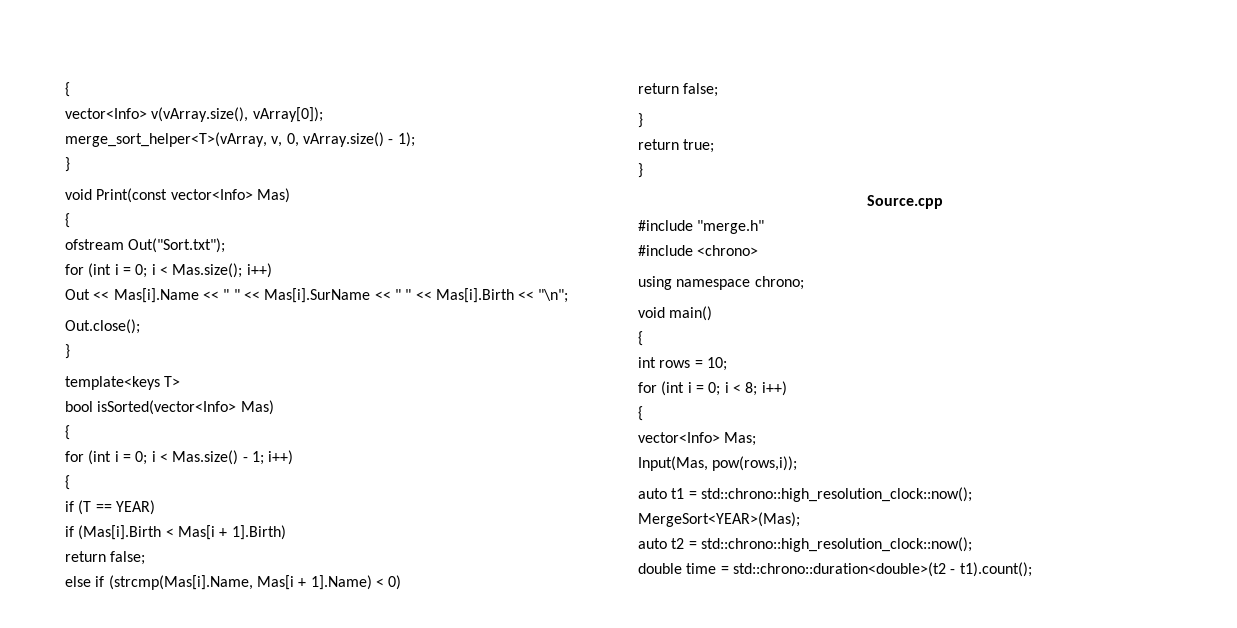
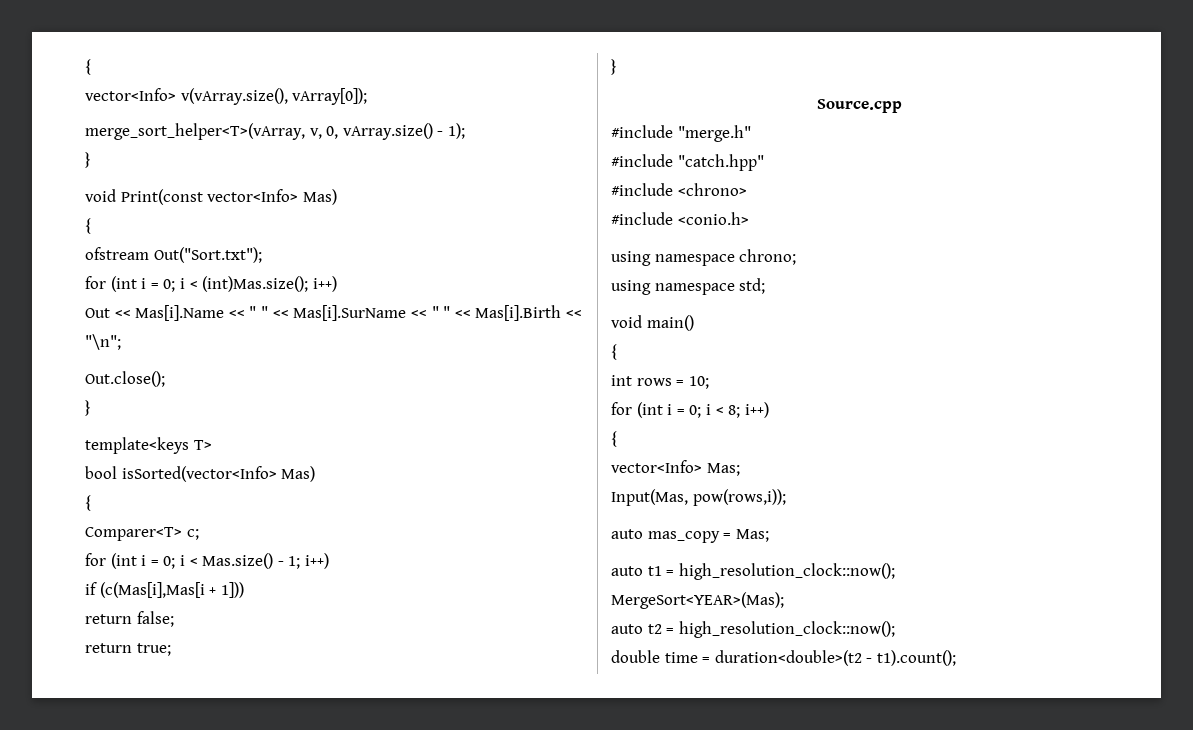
- for (int i = 0; i < Mas.size(); i++)
+ for (int i = 0; i < (int)Mas.size(); i++)
+ Comparer<T> c;
  for (int i = 0; i < Mas.size() - 1; i++)
- {
- if (T == YEAR)
- if (Mas[i].Birth < Mas[i + 1].Birth)
+ if (c(Mas[i],Mas[i + 1]))
  return false;
- else if (strcmp(Mas[i].Name, Mas[i + 1].Name) < 0)
- return false;
- }
+ #include "catch.hpp"
+ #include <conio.h>
+ using namespace std;
+ auto mas_copy = Mas;
- auto t1 = std::chrono::high_resolution_clock::now();
+ auto t1 = high_resolution_clock::now();
- auto t2 = std::chrono::high_resolution_clock::now();
+ auto t2 = high_resolution_clock::now();
- double time = std::chrono::duration<double>(t2 - t1).count();
+ double time = duration<double>(t2 - t1).count();

